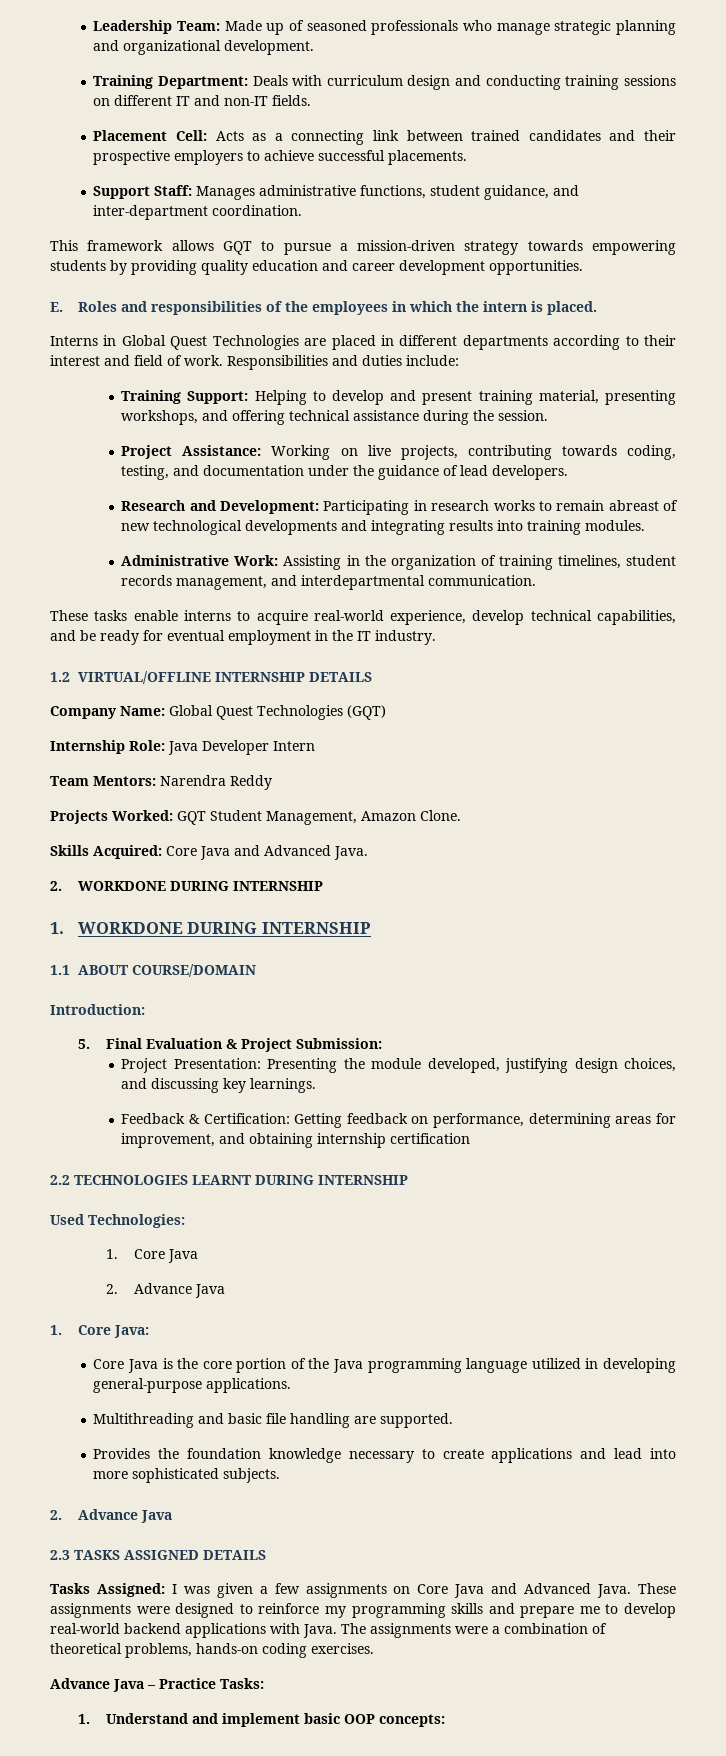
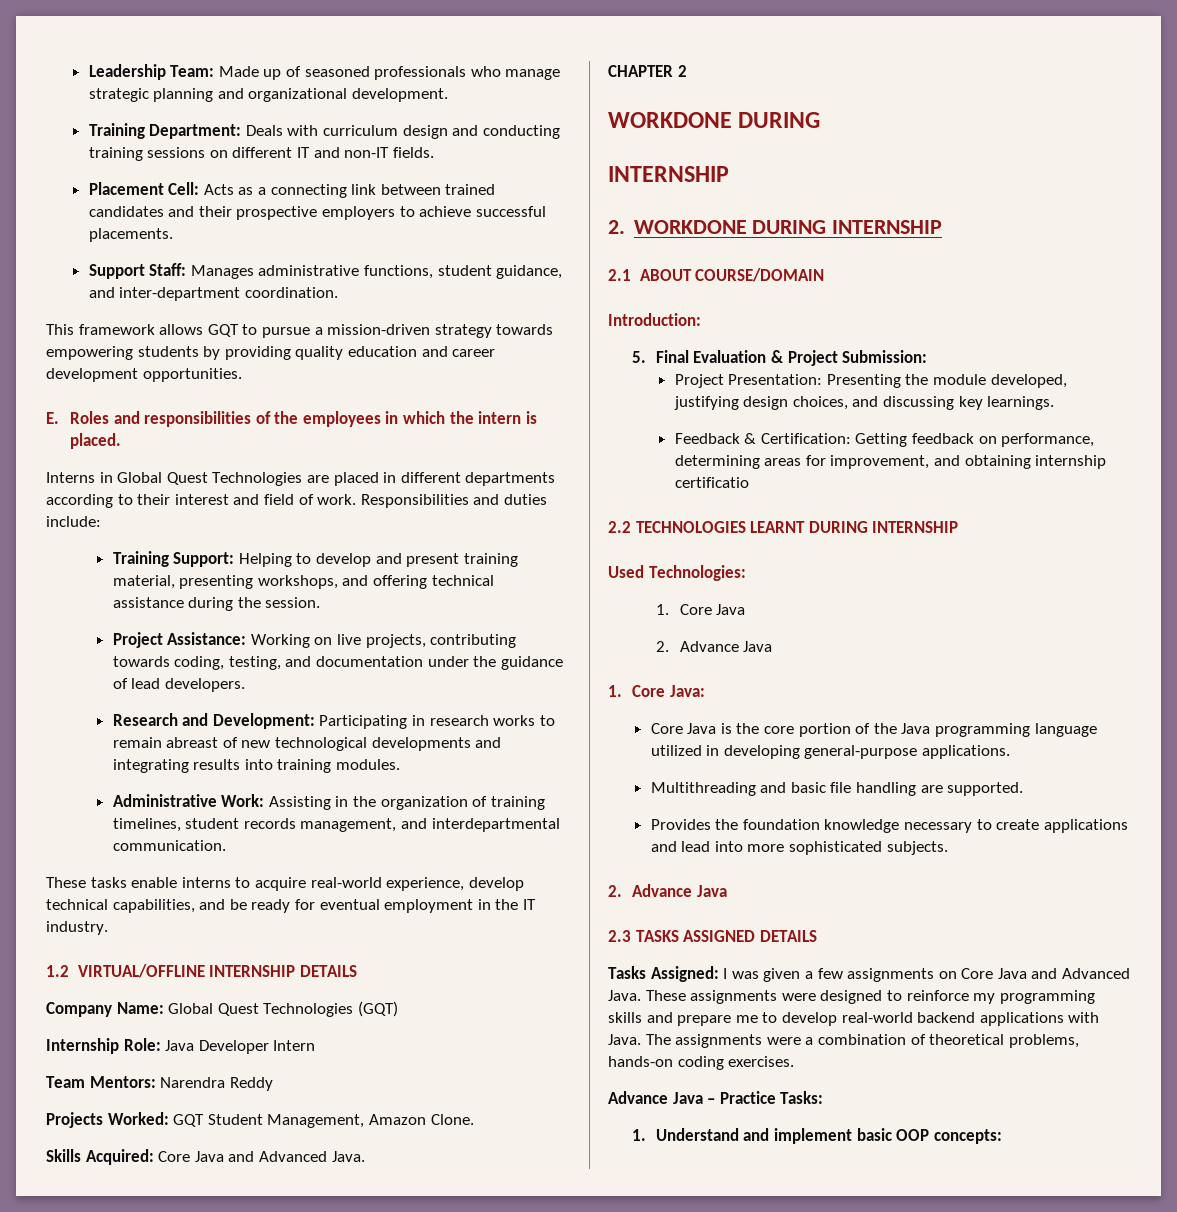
+ CHAPTER 2
+ WORKDONE DURING
+ INTERNSHIP
  2. WORKDONE DURING INTERNSHIP
- 1. WORKDONE DURING INTERNSHIP
- 1.1 ABOUT COURSE/DOMAIN
+ 2.1 ABOUT COURSE/DOMAIN
- Feedback & Certification: Getting feedback on performance, determining areas for improvement, and obtaining internship certification
+ Feedback & Certification: Getting feedback on performance, determining areas for improvement, and obtaining internship certificatio

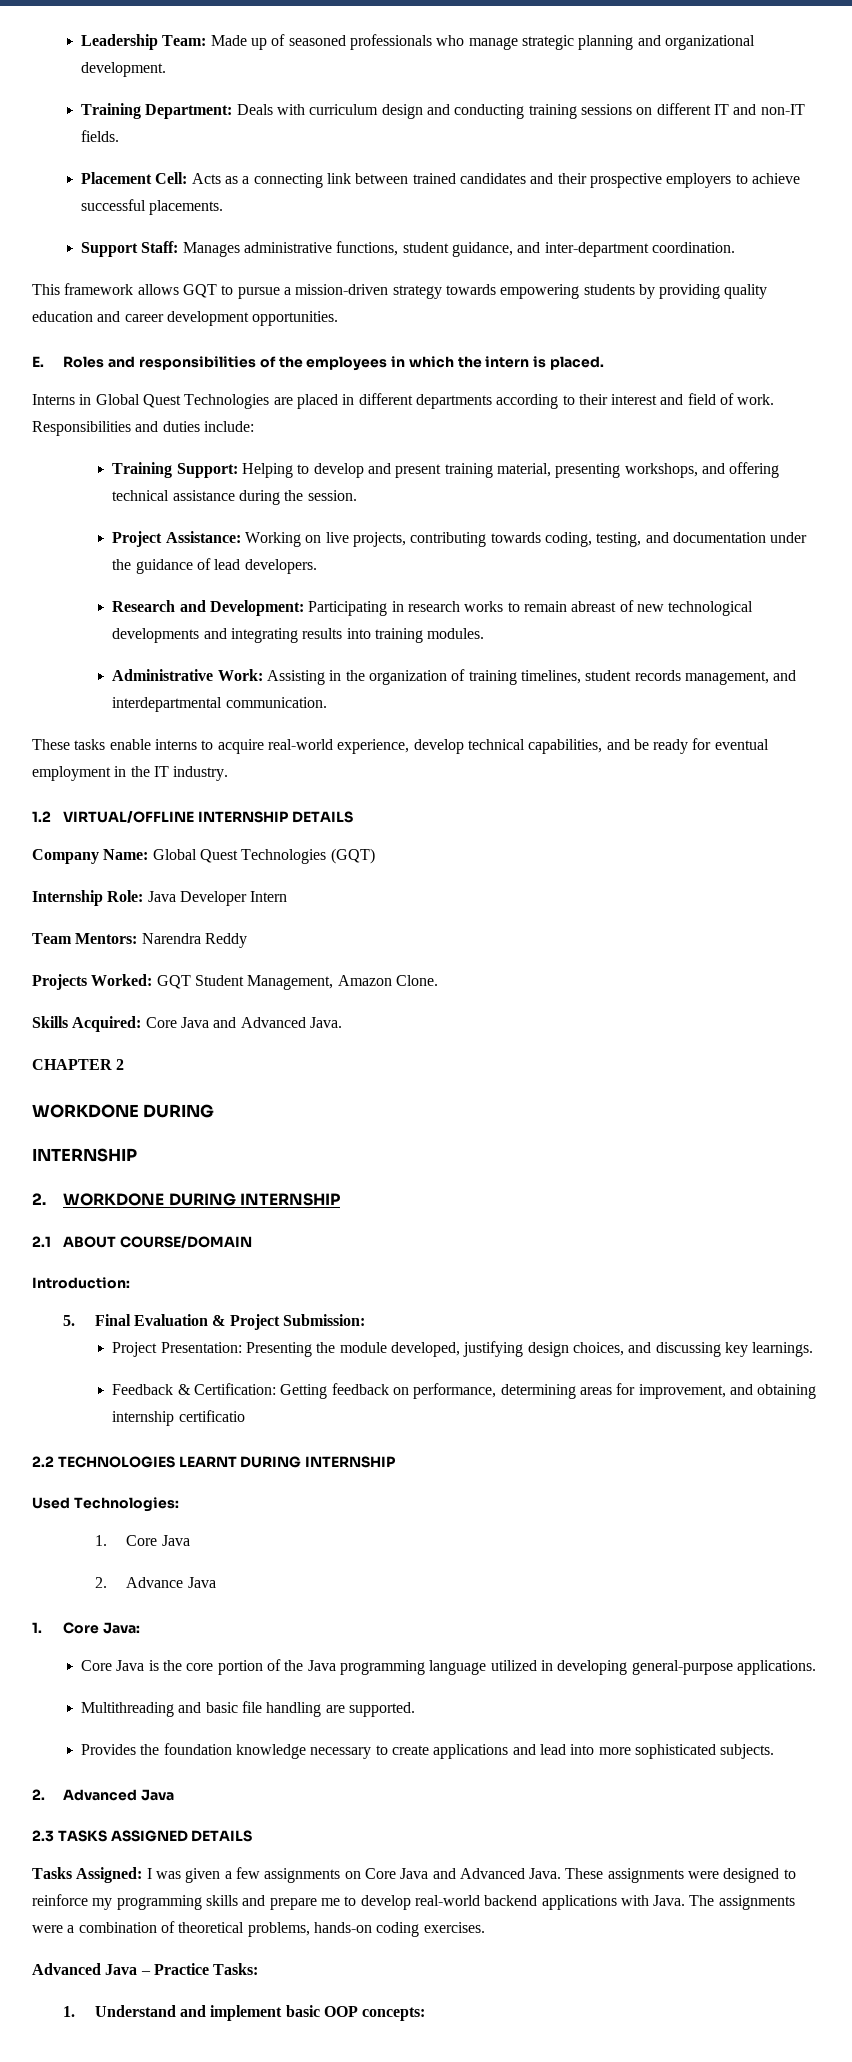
  Provides the foundation knowledge necessary to create applications and lead into more sophisticated subjects.
- 2. Advance Java
+ 2. Advanced Java
- Advance Java – Practice Tasks:
+ Advanced Java – Practice Tasks:

